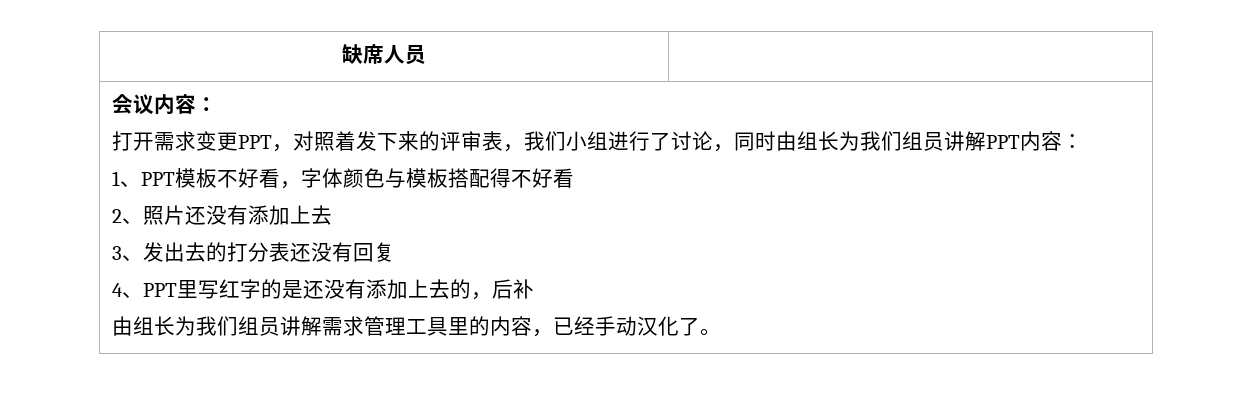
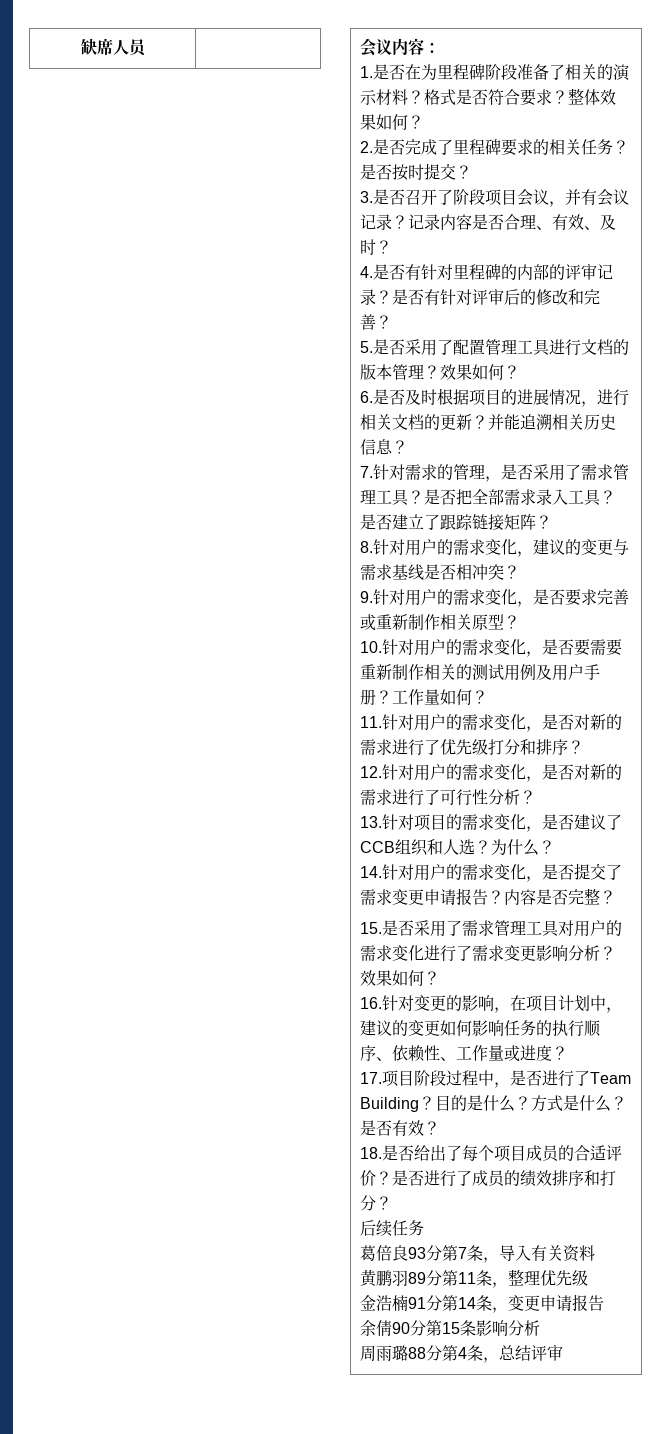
- 打开需求变更PPT，对照着发下来的评审表，我们小组进行了讨论，同时由组长为我们组员讲解PPT内容：
- 1、PPT模板不好看，字体颜色与模板搭配得不好看
- 2、照片还没有添加上去
- 3、发出去的打分表还没有回复
- 4、PPT里写红字的是还没有添加上去的，后补
- 由组长为我们组员讲解需求管理工具里的内容，已经手动汉化了。
+ 1.是否在为里程碑阶段准备了相关的演示材料？格式是否符合要求？整体效果如何？
+ 2.是否完成了里程碑要求的相关任务？是否按时提交？
+ 3.是否召开了阶段项目会议，并有会议记录？记录内容是否合理、有效、及时？
+ 4.是否有针对里程碑的内部的评审记录？是否有针对评审后的修改和完善？
+ 5.是否采用了配置管理工具进行文档的版本管理？效果如何？
+ 6.是否及时根据项目的进展情况，进行相关文档的更新？并能追溯相关历史信息？
+ 7.针对需求的管理，是否采用了需求管理工具？是否把全部需求录入工具？是否建立了跟踪链接矩阵？
+ 8.针对用户的需求变化，建议的变更与需求基线是否相冲突？
+ 9.针对用户的需求变化，是否要求完善或重新制作相关原型？
+ 10.针对用户的需求变化，是否要需要重新制作相关的测试用例及用户手册？工作量如何？
+ 11.针对用户的需求变化，是否对新的需求进行了优先级打分和排序？
+ 12.针对用户的需求变化，是否对新的需求进行了可行性分析？
+ 13.针对项目的需求变化，是否建议了CCB组织和人选？为什么？
+ 14.针对用户的需求变化，是否提交了需求变更申请报告？内容是否完整？
+ 15.是否采用了需求管理工具对用户的需求变化进行了需求变更影响分析？效果如何？
+ 16.针对变更的影响，在项目计划中，建议的变更如何影响任务的执行顺序、依赖性、工作量或进度？
+ 17.项目阶段过程中，是否进行了Team Building？目的是什么？方式是什么？是否有效？
+ 18.是否给出了每个项目成员的合适评价？是否进行了成员的绩效排序和打分？
+ 后续任务
+ 葛倍良93分第7条，导入有关资料
+ 黄鹏羽89分第11条，整理优先级
+ 金浩楠91分第14条，变更申请报告
+ 余倩90分第15条影响分析
+ 周雨璐88分第4条，总结评审

